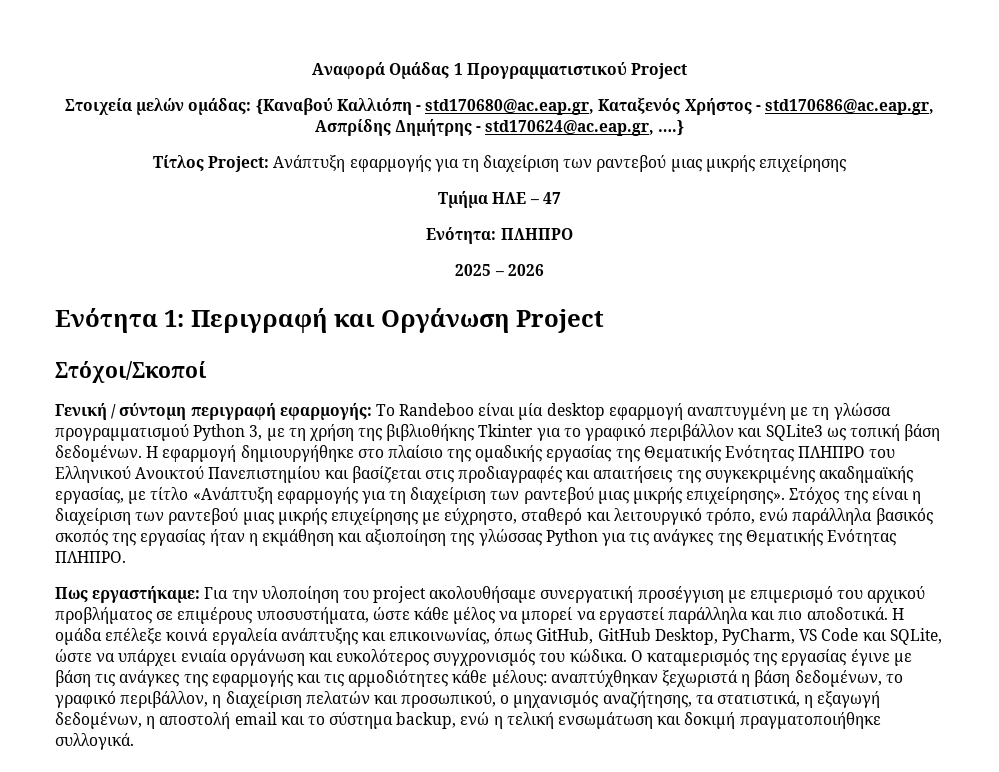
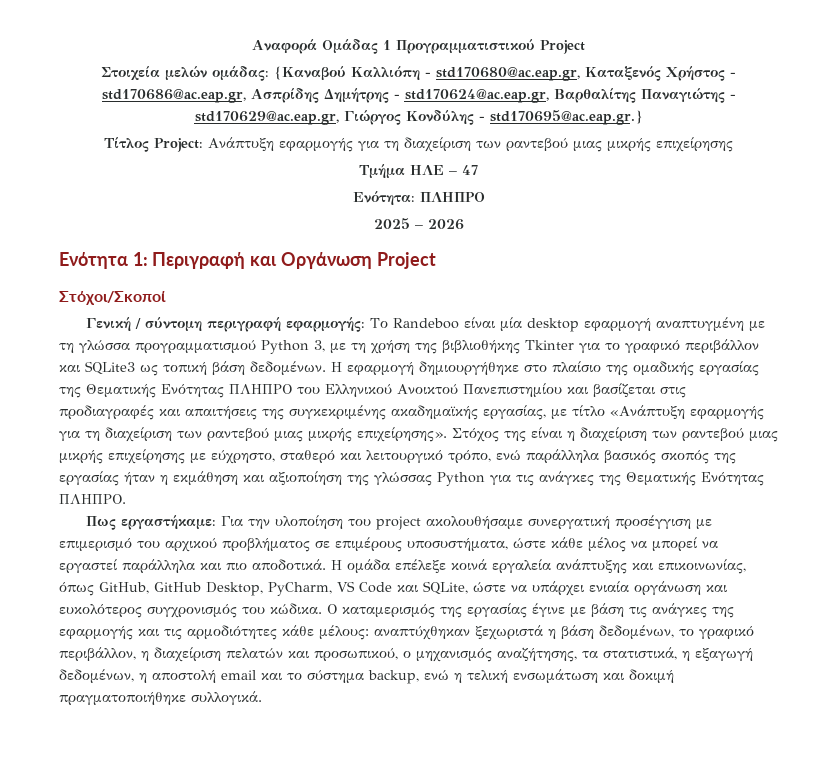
- Στοιχεία μελών ομάδας: {Καναβού Καλλιόπη - std170680@ac.eap.gr, Καταξενός Χρήστος - std170686@ac.eap.gr, Ασπρίδης Δημήτρης - std170624@ac.eap.gr, ….}
+ Στοιχεία μελών ομάδας: {Καναβού Καλλιόπη - std170680@ac.eap.gr, Καταξενός Χρήστος - std170686@ac.eap.gr, Ασπρίδης Δημήτρης - std170624@ac.eap.gr, Βαρθαλίτης Παναγιώτης - std170629@ac.eap.gr, Γιώργος Κονδύλης - std170695@ac.eap.gr.}

